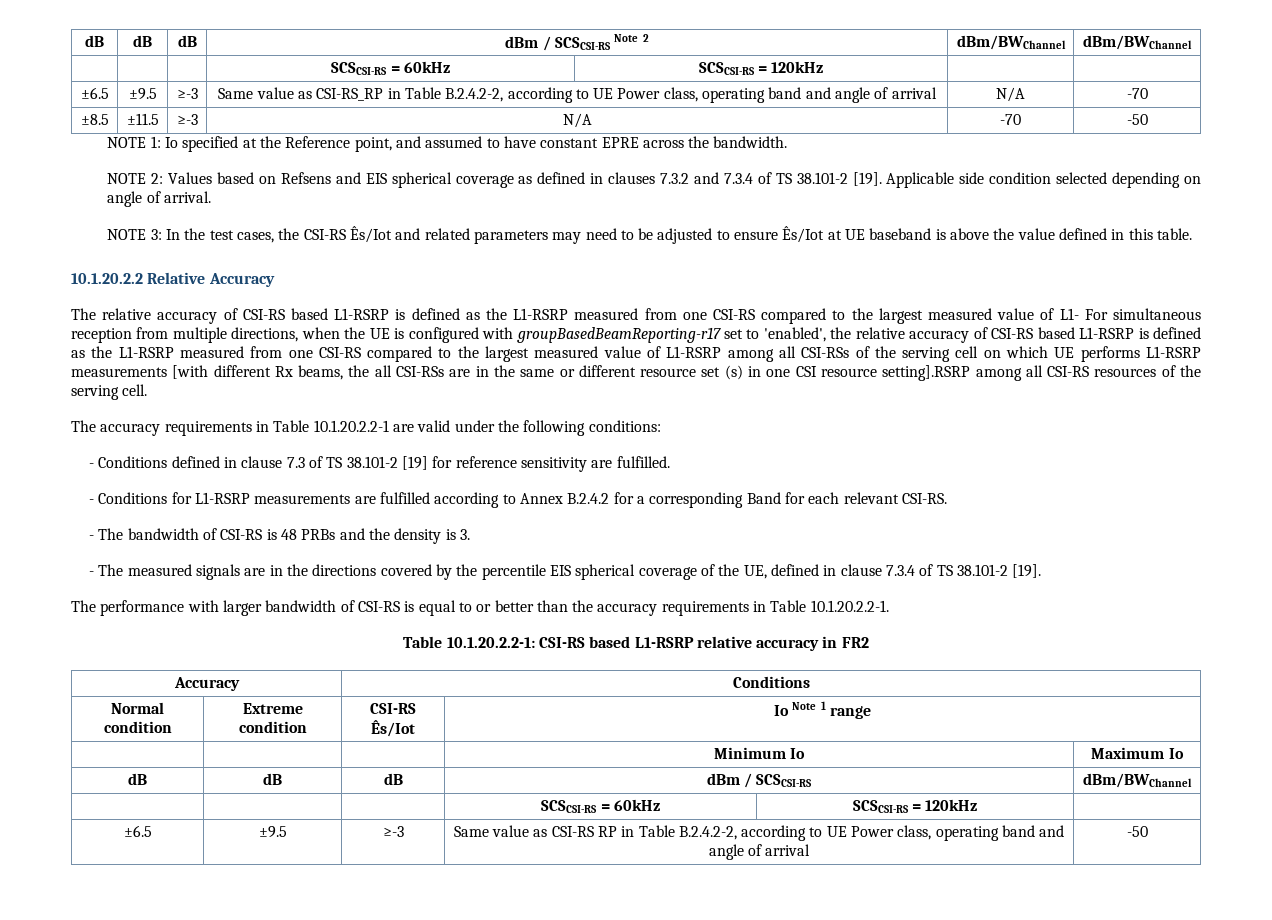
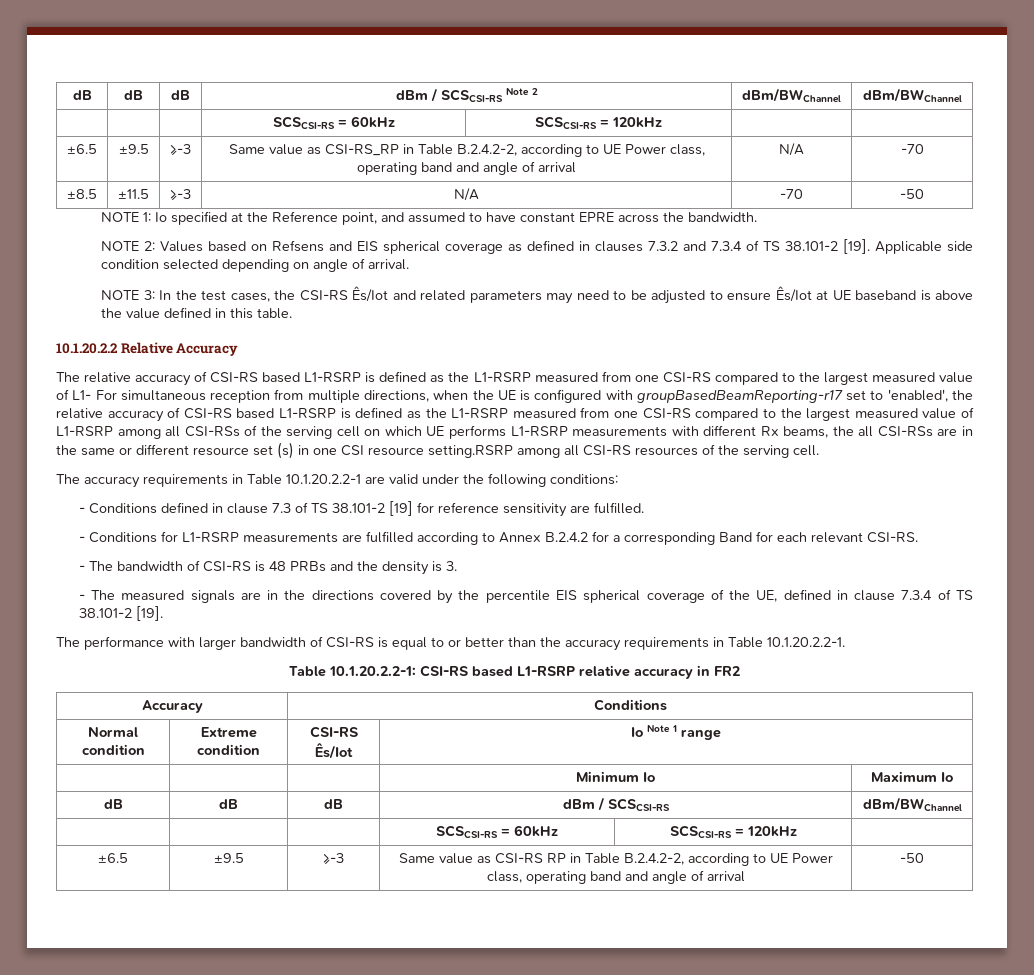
- The relative accuracy of CSI-RS based L1-RSRP is defined as the L1-RSRP measured from one CSI-RS compared to the largest measured value of L1- For simultaneous reception from multiple directions, when the UE is configured with groupBasedBeamReporting-r17 set to 'enabled', the relative accuracy of CSI-RS based L1-RSRP is defined as the L1-RSRP measured from one CSI-RS compared to the largest measured value of L1-RSRP among all CSI-RSs of the serving cell on which UE performs L1-RSRP measurements [with different Rx beams, the all CSI-RSs are in the same or different resource set (s) in one CSI resource setting].RSRP among all CSI-RS resources of the serving cell.
+ The relative accuracy of CSI-RS based L1-RSRP is defined as the L1-RSRP measured from one CSI-RS compared to the largest measured value of L1- For simultaneous reception from multiple directions, when the UE is configured with groupBasedBeamReporting-r17 set to 'enabled', the relative accuracy of CSI-RS based L1-RSRP is defined as the L1-RSRP measured from one CSI-RS compared to the largest measured value of L1-RSRP among all CSI-RSs of the serving cell on which UE performs L1-RSRP measurements with different Rx beams, the all CSI-RSs are in the same or different resource set (s) in one CSI resource setting.RSRP among all CSI-RS resources of the serving cell.

